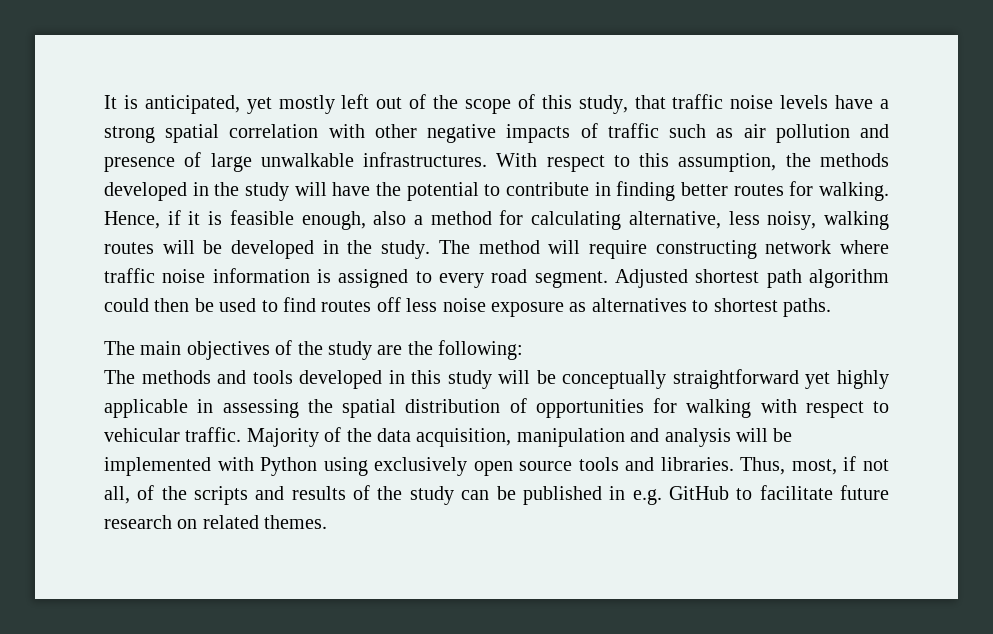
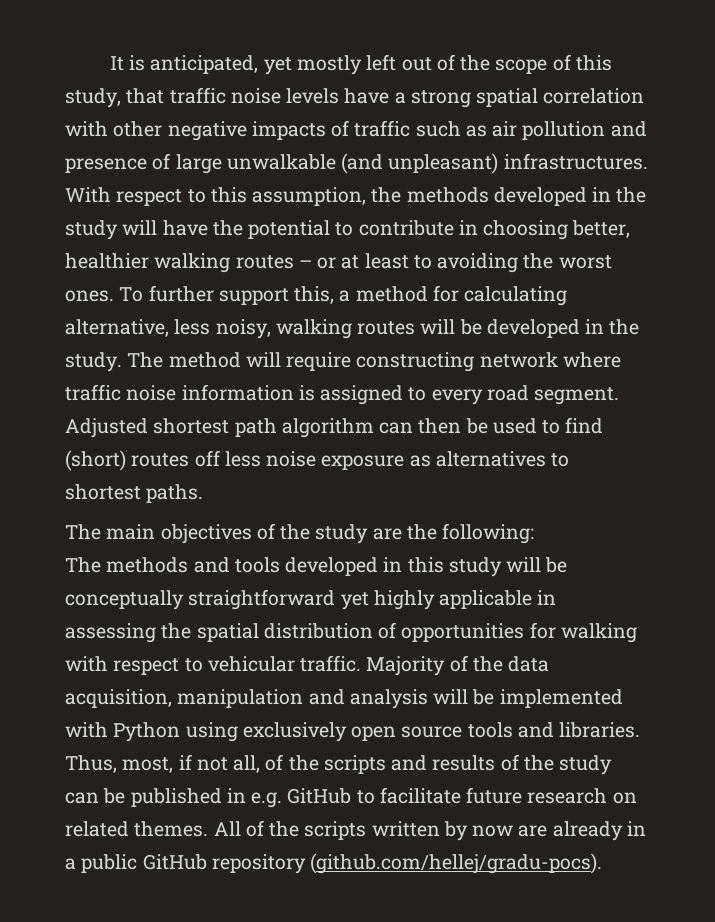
- It is anticipated, yet mostly left out of the scope of this study, that traffic noise levels have a strong spatial correlation with other negative impacts of traffic such as air pollution and presence of large unwalkable infrastructures.
+ It is anticipated, yet mostly left out of the scope of this study, that traffic noise levels have a strong spatial correlation with other negative impacts of traffic such as air pollution and presence of large unwalkable (and unpleasant) infrastructures.
- With respect to this assumption, the methods developed in the study will have the potential to contribute in finding better routes for walking. Hence, if it is feasible enough, also a method for calculating alternative, less noisy, walking routes will be developed in the study.
+ With respect to this assumption, the methods developed in the study will have the potential to contribute in choosing better, healthier walking routes – or at least to avoiding the worst ones. To further support this, a method for calculating alternative, less noisy, walking routes will be developed in the study.
- Adjusted shortest path algorithm could then be used to find routes off less noise exposure as alternatives to shortest paths.
+ Adjusted shortest path algorithm can then be used to find (short) routes off less noise exposure as alternatives to shortest paths.
+ All of the scripts written by now are already in a public GitHub repository (github.com/hellej/gradu-pocs).

